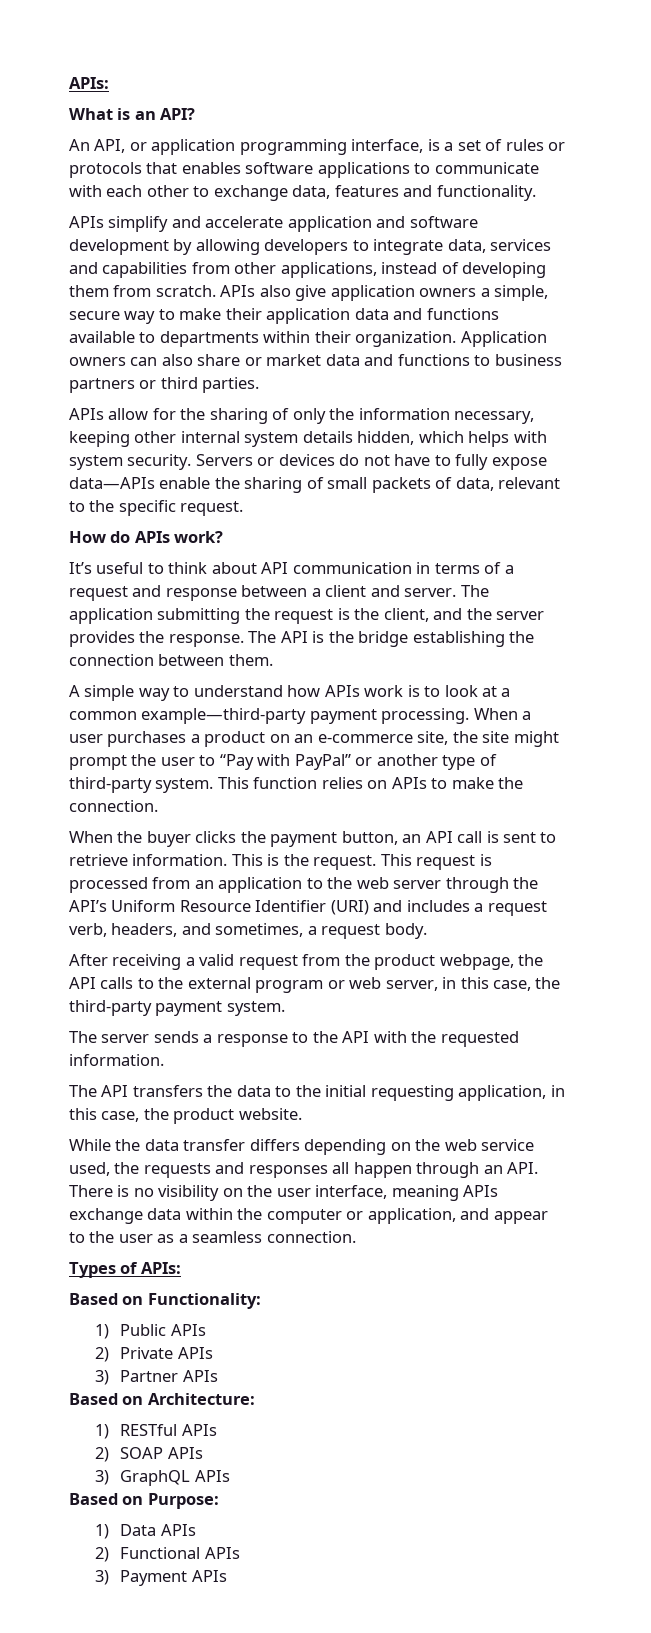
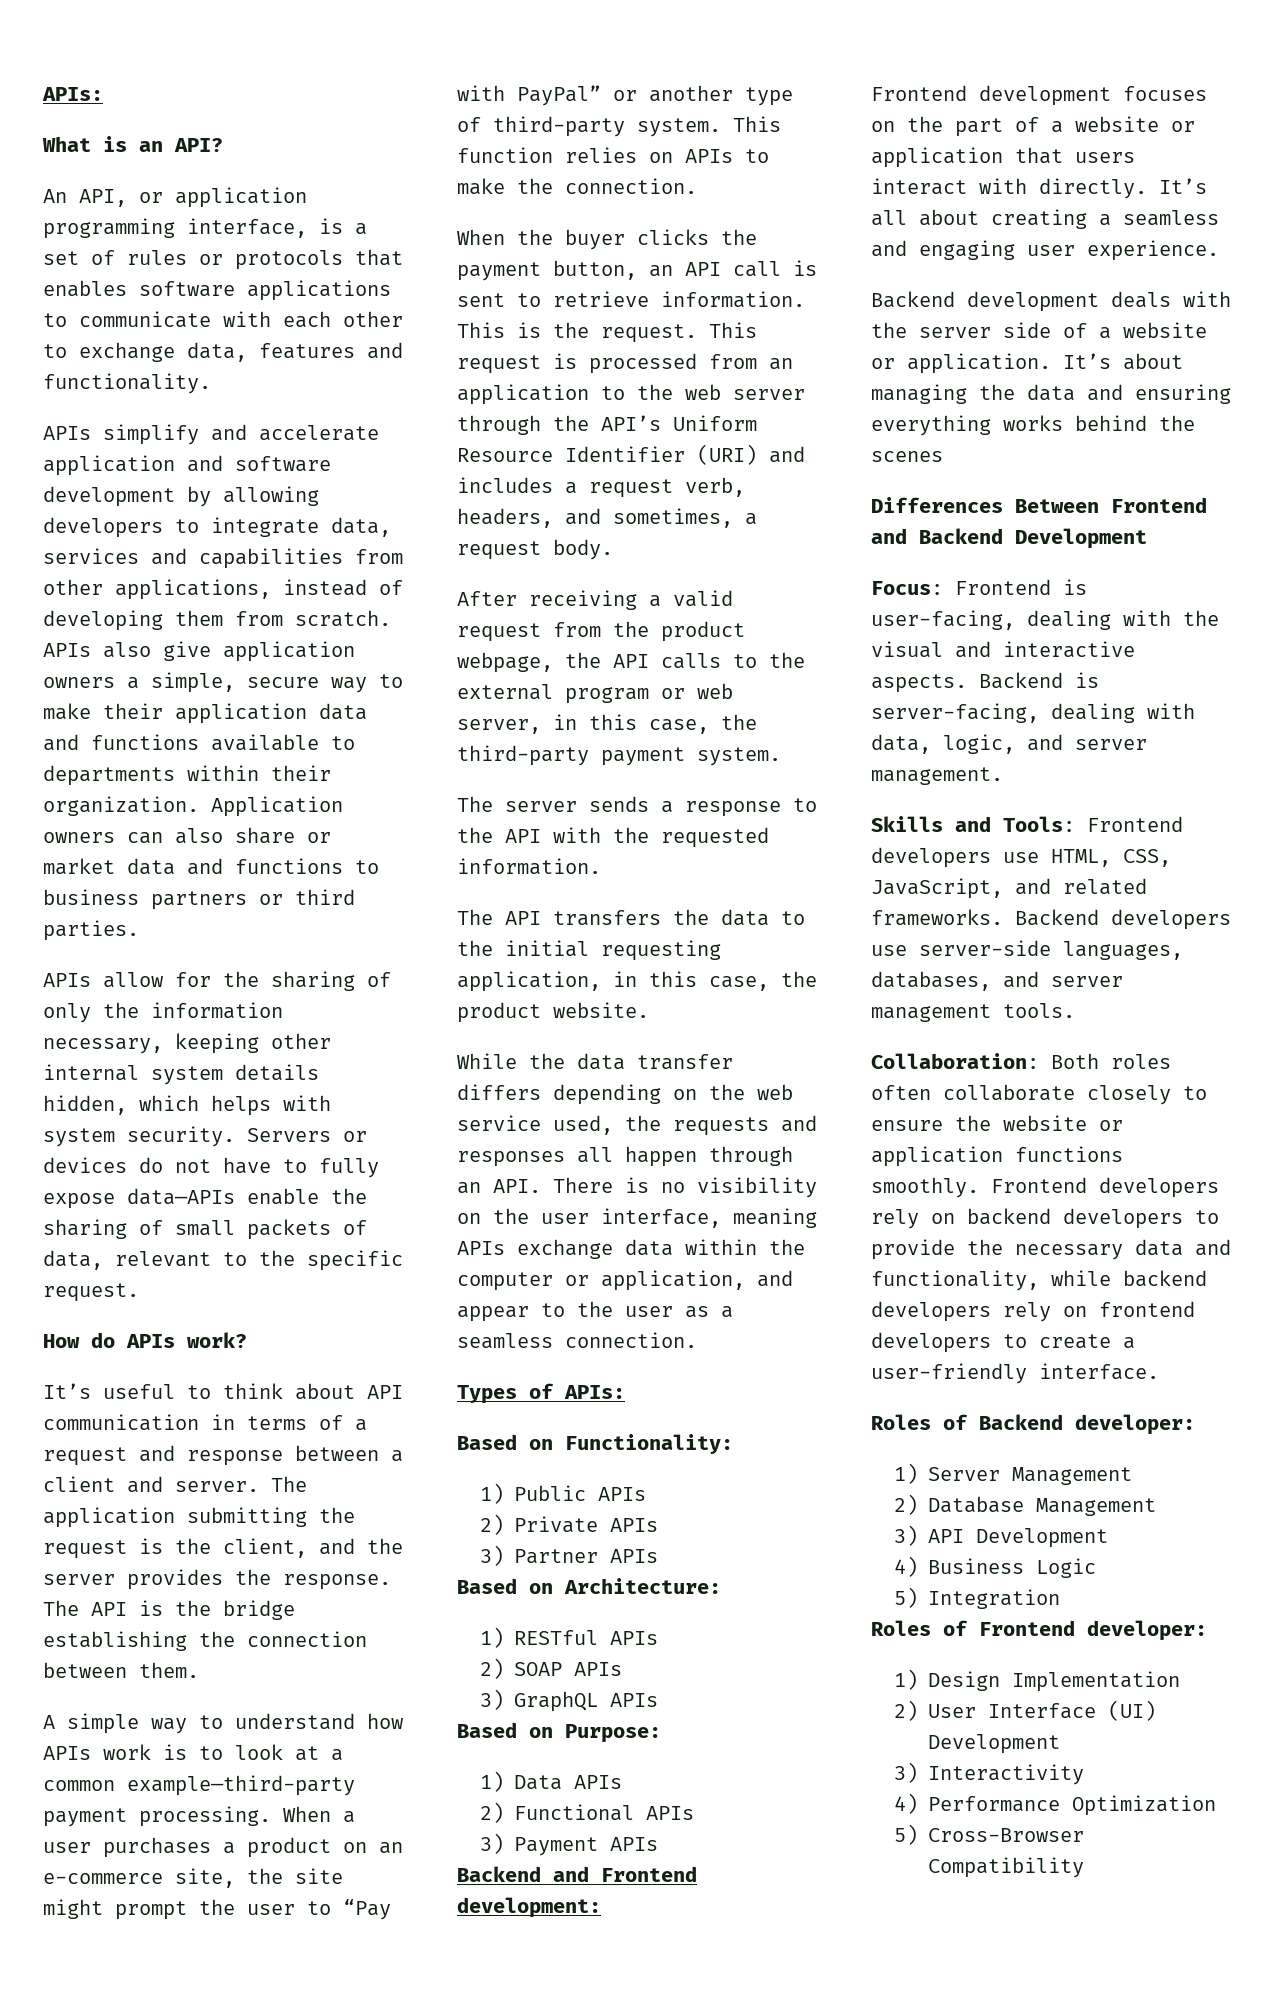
+ Backend and Frontend development:
+ Frontend development focuses on the part of a website or application that users interact with directly. It’s all about creating a seamless and engaging user experience.
+ Backend development deals with the server side of a website or application. It’s about managing the data and ensuring everything works behind the scenes
+ Differences Between Frontend and Backend Development
+ Focus: Frontend is user-facing, dealing with the visual and interactive aspects. Backend is server-facing, dealing with data, logic, and server management.
+ Skills and Tools: Frontend developers use HTML, CSS, JavaScript, and related frameworks. Backend developers use server-side languages, databases, and server management tools.
+ Collaboration: Both roles often collaborate closely to ensure the website or application functions smoothly. Frontend developers rely on backend developers to provide the necessary data and functionality, while backend developers rely on frontend developers to create a user-friendly interface.
+ Roles of Backend developer:
+ 1) Server Management
+ 2) Database Management
+ 3) API Development
+ 4) Business Logic
+ 5) Integration
+ Roles of Frontend developer:
+ 1) Design Implementation
+ 2) User Interface (UI) Development
+ 3) Interactivity
+ 4) Performance Optimization
+ 5) Cross-Browser Compatibility

